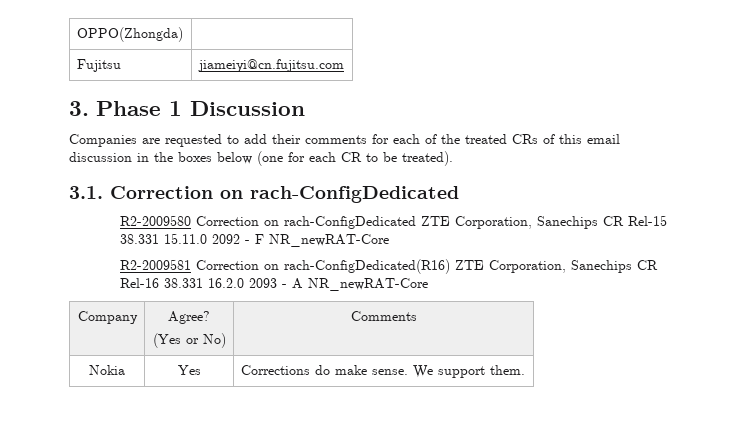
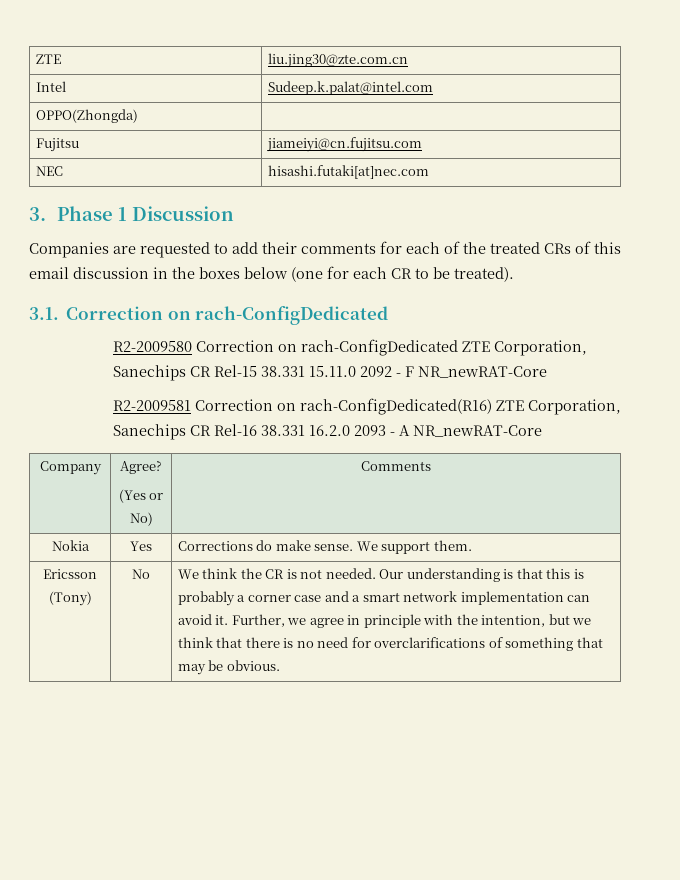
+ ZTE | liu.jing30@zte.com.cn
+ Intel | Sudeep.k.palat@intel.com
+ NEC | hisashi.futaki[at]nec.com
+ Ericsson (Tony) | No | We think the CR is not needed. Our understanding is that this is probably a corner case and a smart network implementation can avoid it. Further, we agree in principle with the intention, but we think that there is no need for overclarifications of something that may be obvious.

